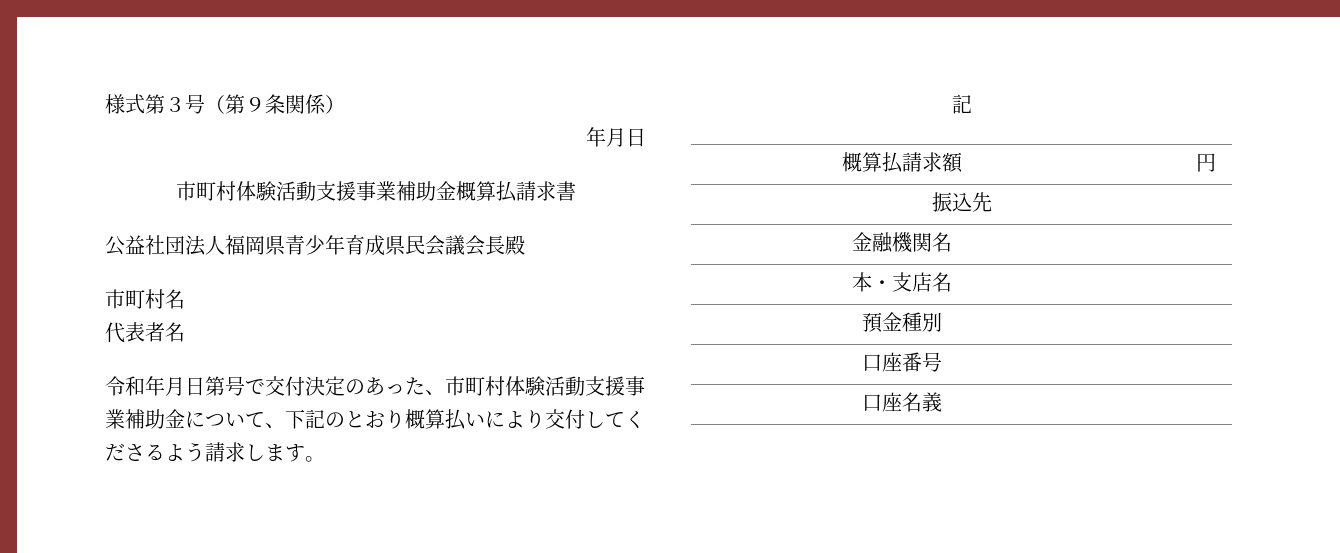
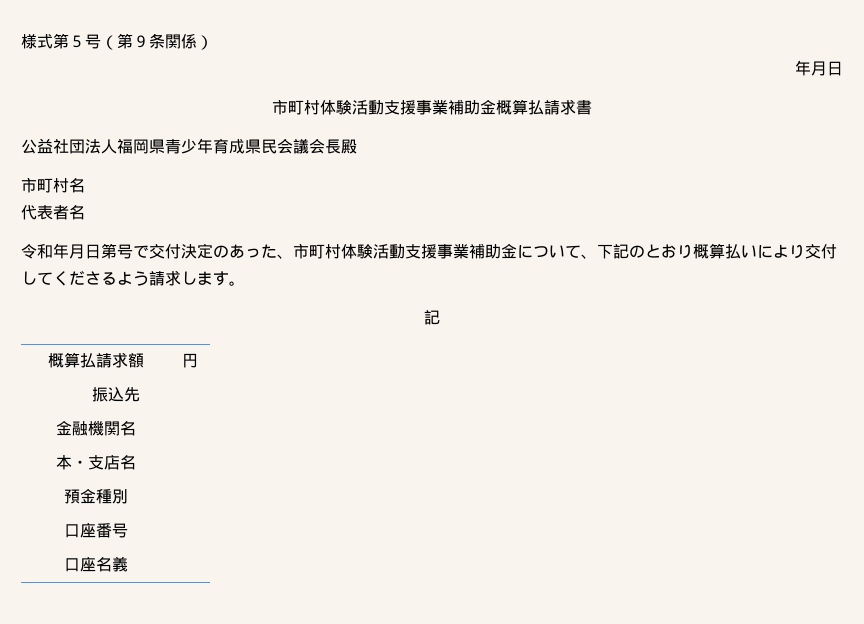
- 様式第３号（第９条関係）
+ 様式第５号（第９条関係）

